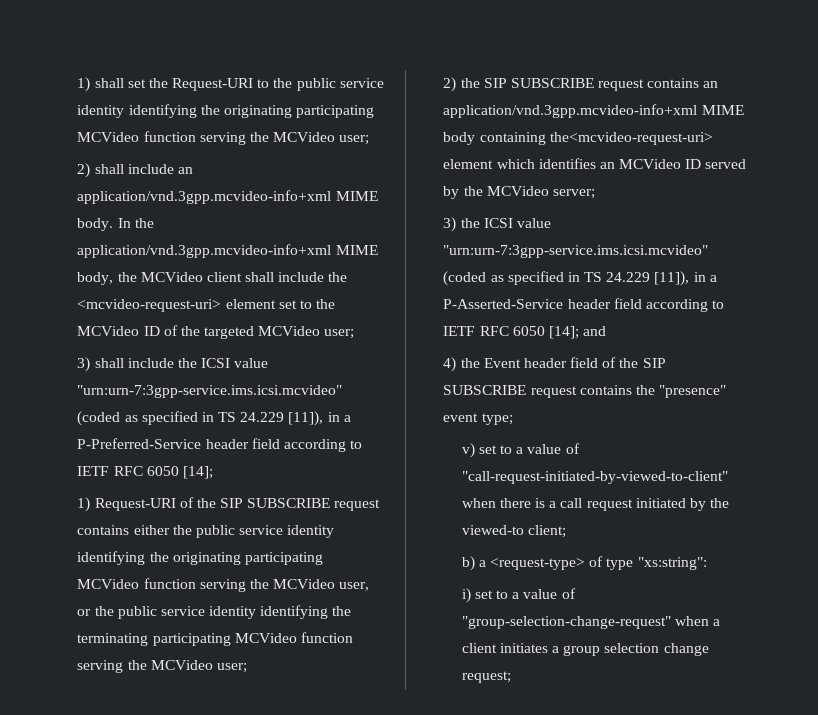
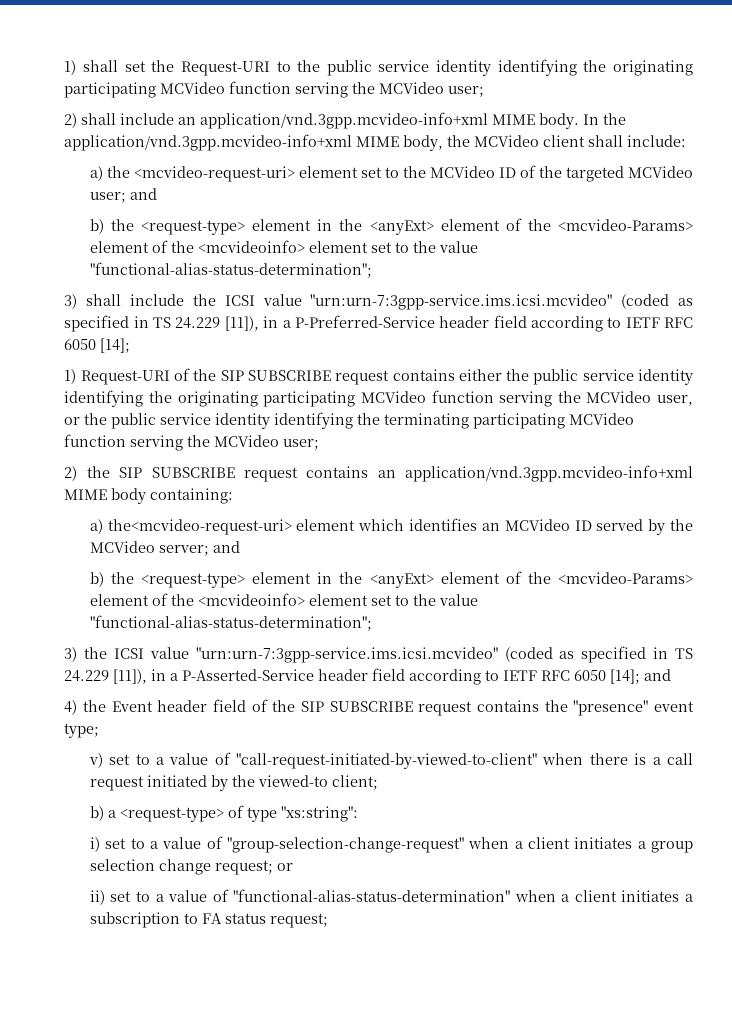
- In the application/vnd.3gpp.mcvideo-info+xml MIME body, the MCVideo client shall include the <mcvideo-request-uri> element set to the MCVideo ID of the targeted MCVideo user;
+ In the application/vnd.3gpp.mcvideo-info+xml MIME body, the MCVideo client shall include:
+ a) the <mcvideo-request-uri> element set to the MCVideo ID of the targeted MCVideo user; and
+ b) the <request-type> element in the <anyExt> element of the <mcvideo-Params> element of the <mcvideoinfo> element set to the value "functional-alias-status-determination";
- 2) the SIP SUBSCRIBE request contains an application/vnd.3gpp.mcvideo-info+xml MIME body containing the<mcvideo-request-uri> element which identifies an MCVideo ID served by the MCVideo server;
+ 2) the SIP SUBSCRIBE request contains an application/vnd.3gpp.mcvideo-info+xml MIME body containing:
+ a) the<mcvideo-request-uri> element which identifies an MCVideo ID served by the MCVideo server; and
+ b) the <request-type> element in the <anyExt> element of the <mcvideo-Params> element of the <mcvideoinfo> element set to the value "functional-alias-status-determination";
- i) set to a value of "group-selection-change-request" when a client initiates a group selection change request;
+ i) set to a value of "group-selection-change-request" when a client initiates a group selection change request; or
+ ii) set to a value of "functional-alias-status-determination" when a client initiates a subscription to FA status request;

